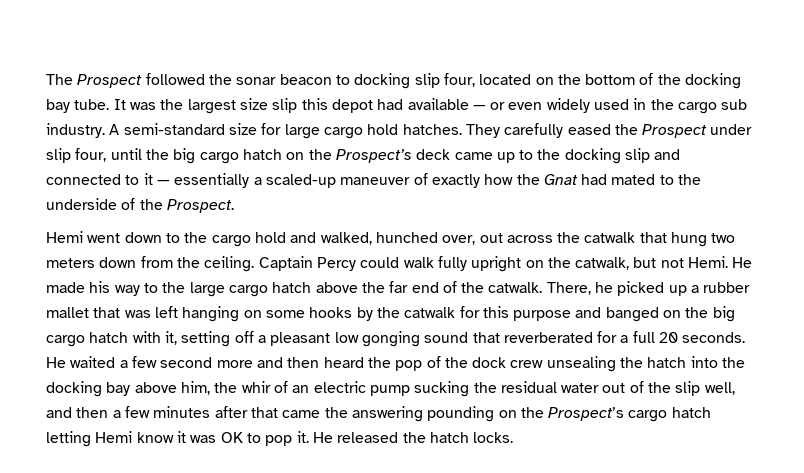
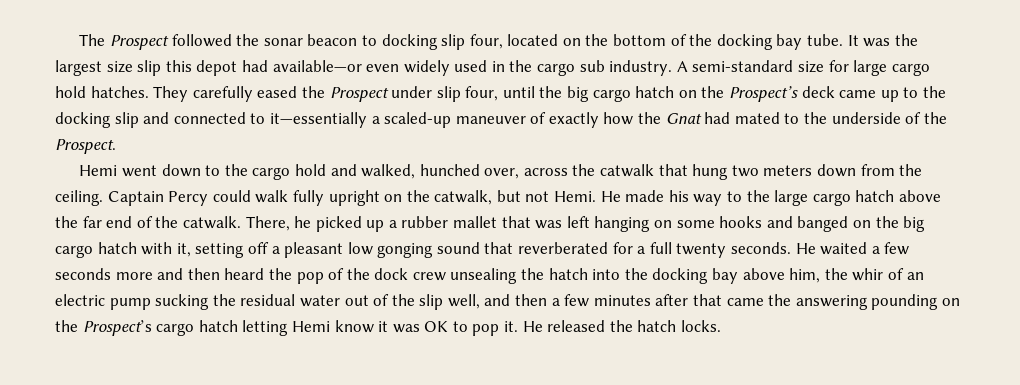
- It was the largest size slip this depot had available — or even widely used in the cargo sub industry.
+ It was the largest size slip this depot had available—or even widely used in the cargo sub industry.
- They carefully eased the Prospect under slip four, until the big cargo hatch on the Prospect’s deck came up to the docking slip and connected to it — essentially a scaled-up maneuver of exactly how the Gnat had mated to the underside of the Prospect.
+ They carefully eased the Prospect under slip four, until the big cargo hatch on the Prospect’s deck came up to the docking slip and connected to it—essentially a scaled-up maneuver of exactly how the Gnat had mated to the underside of the Prospect.
- Hemi went down to the cargo hold and walked, hunched over, out across the catwalk that hung two meters down from the ceiling.
+ Hemi went down to the cargo hold and walked, hunched over, across the catwalk that hung two meters down from the ceiling.
- There, he picked up a rubber mallet that was left hanging on some hooks by the catwalk for this purpose and banged on the big cargo hatch with it, setting off a pleasant low gonging sound that reverberated for a full 20 seconds.
+ There, he picked up a rubber mallet that was left hanging on some hooks and banged on the big cargo hatch with it, setting off a pleasant low gonging sound that reverberated for a full twenty seconds.
- He waited a few second more and then heard the pop of the dock crew unsealing the hatch into the docking bay above him, the whir of an electric pump sucking the residual water out of the slip well, and then a few minutes after that came the answering pounding on the Prospect’s cargo hatch letting Hemi know it was OK to pop it.
+ He waited a few seconds more and then heard the pop of the dock crew unsealing the hatch into the docking bay above him, the whir of an electric pump sucking the residual water out of the slip well, and then a few minutes after that came the answering pounding on the Prospect’s cargo hatch letting Hemi know it was OK to pop it.

